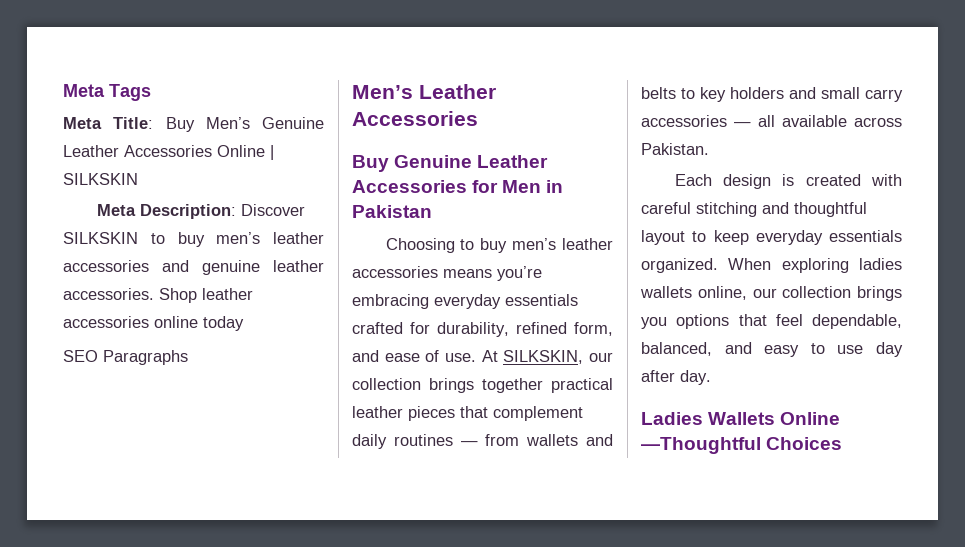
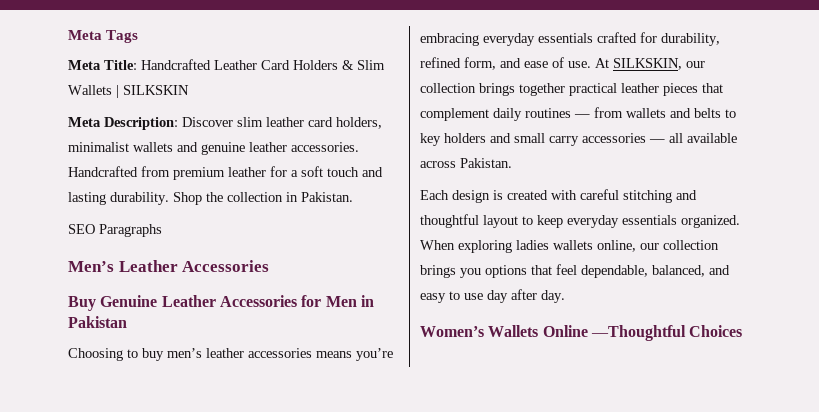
- Meta Title: Buy Men’s Genuine Leather Accessories Online | SILKSKIN
+ Meta Title: Handcrafted Leather Card Holders & Slim Wallets | SILKSKIN
- Meta Description: Discover SILKSKIN to buy men’s leather accessories and genuine leather accessories. Shop leather accessories online today
+ Meta Description: Discover slim leather card holders, minimalist wallets and genuine leather accessories. Handcrafted from premium leather for a soft touch and lasting durability. Shop the collection in Pakistan.
- Ladies Wallets Online —Thoughtful Choices
+ Women’s Wallets Online —Thoughtful Choices

